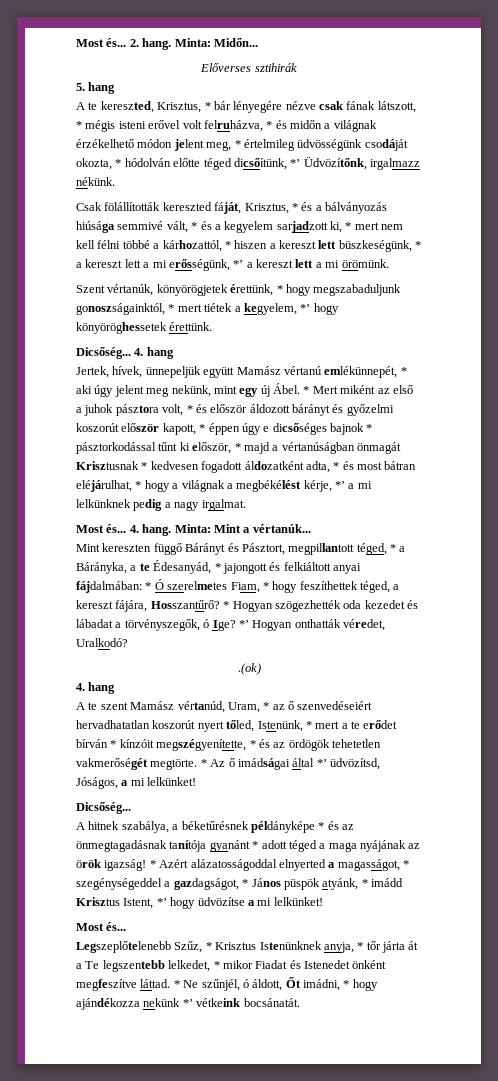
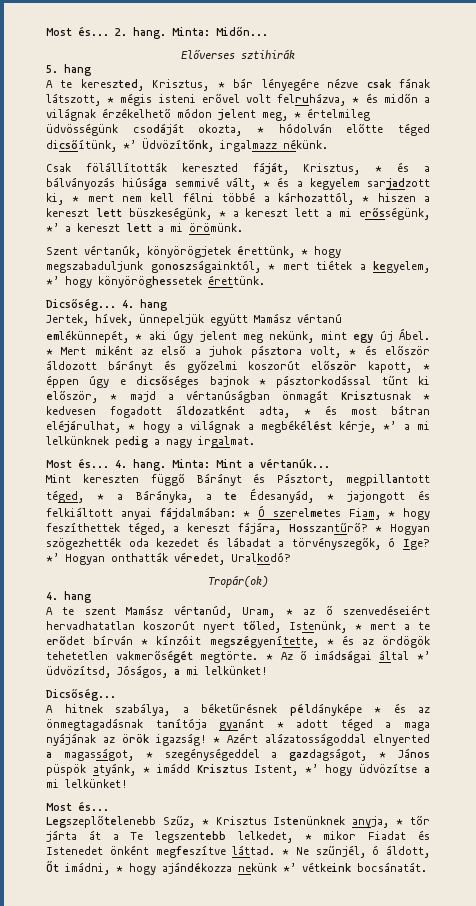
- .(ok)
+ Tropár(ok)

